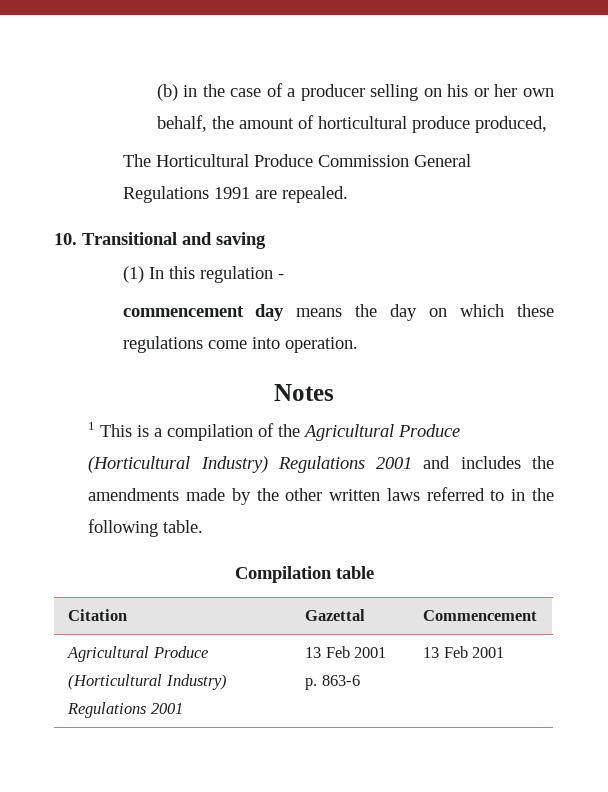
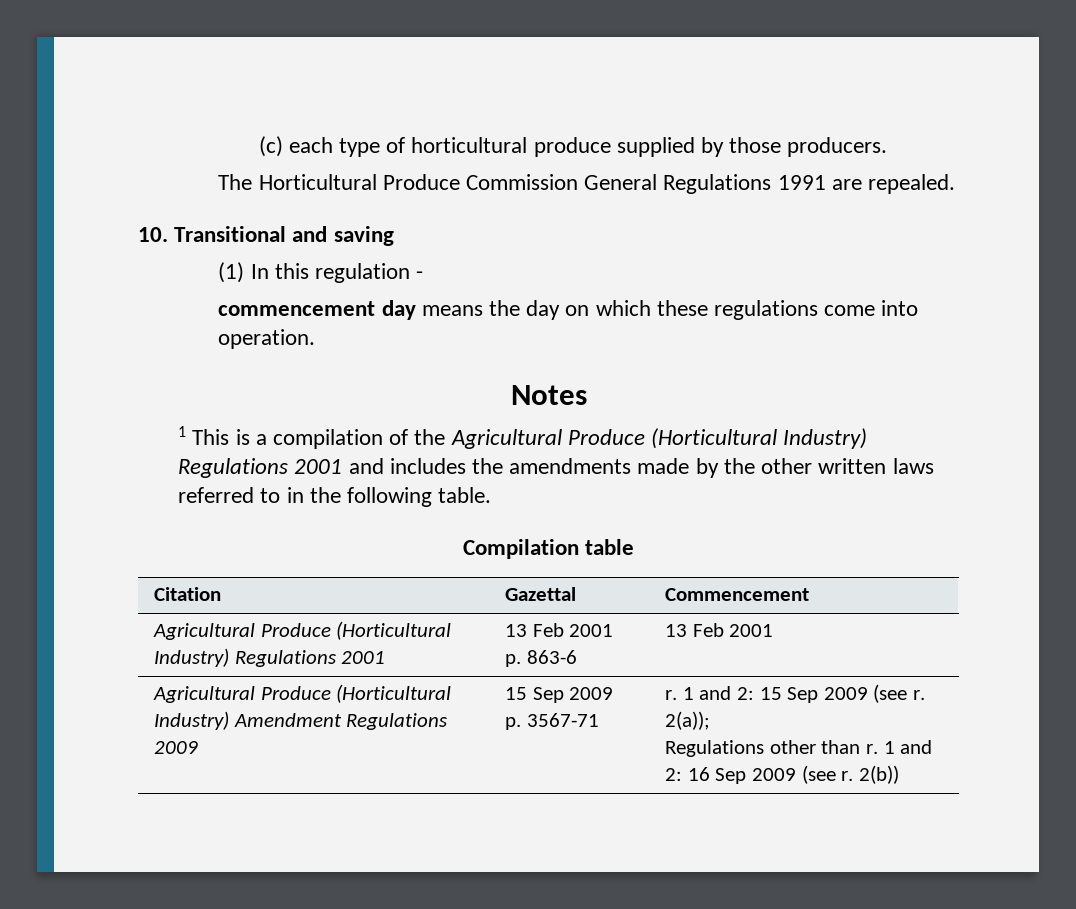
- (b) in the case of a producer selling on his or her own behalf, the amount of horticultural produce produced,
+ (c) each type of horticultural produce supplied by those producers.
+ Agricultural Produce (Horticultural Industry) Amendment Regulations 2009 | 15 Sep 2009 p. 3567-71 | r. 1 and 2: 15 Sep 2009 (see r. 2(a));
+ Regulations other than r. 1 and 2: 16 Sep 2009 (see r. 2(b))

